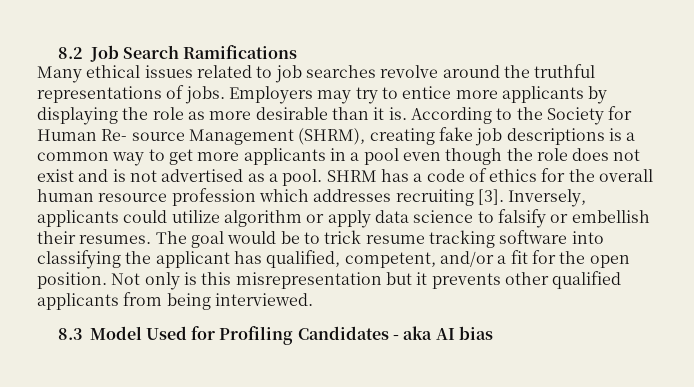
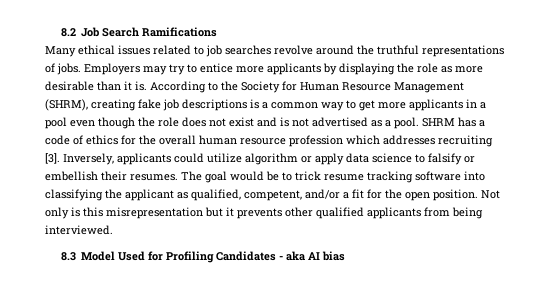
- According to the Society for Human Re- source Management (SHRM), creating fake job descriptions is a common way to get more applicants in a pool even though the role does not exist and is not advertised as a pool.
+ According to the Society for Human Resource Management (SHRM), creating fake job descriptions is a common way to get more applicants in a pool even though the role does not exist and is not advertised as a pool.
- The goal would be to trick resume tracking software into classifying the applicant has qualified, competent, and/or a fit for the open position.
+ The goal would be to trick resume tracking software into classifying the applicant as qualified, competent, and/or a fit for the open position.

